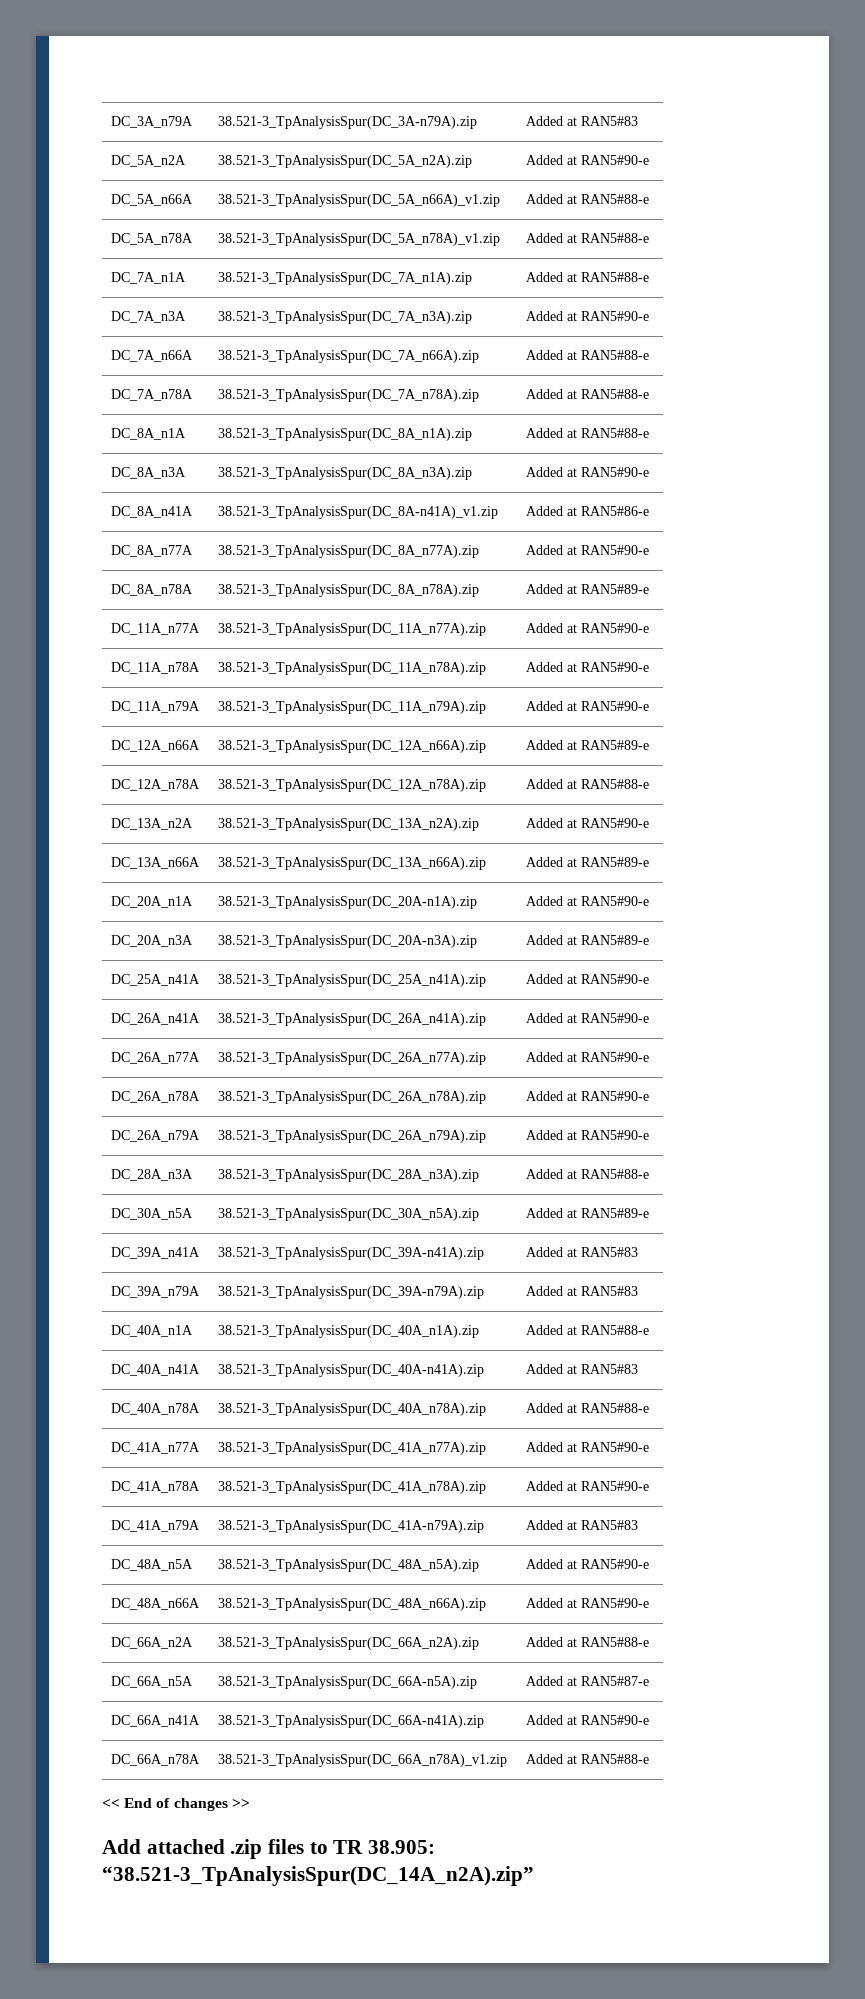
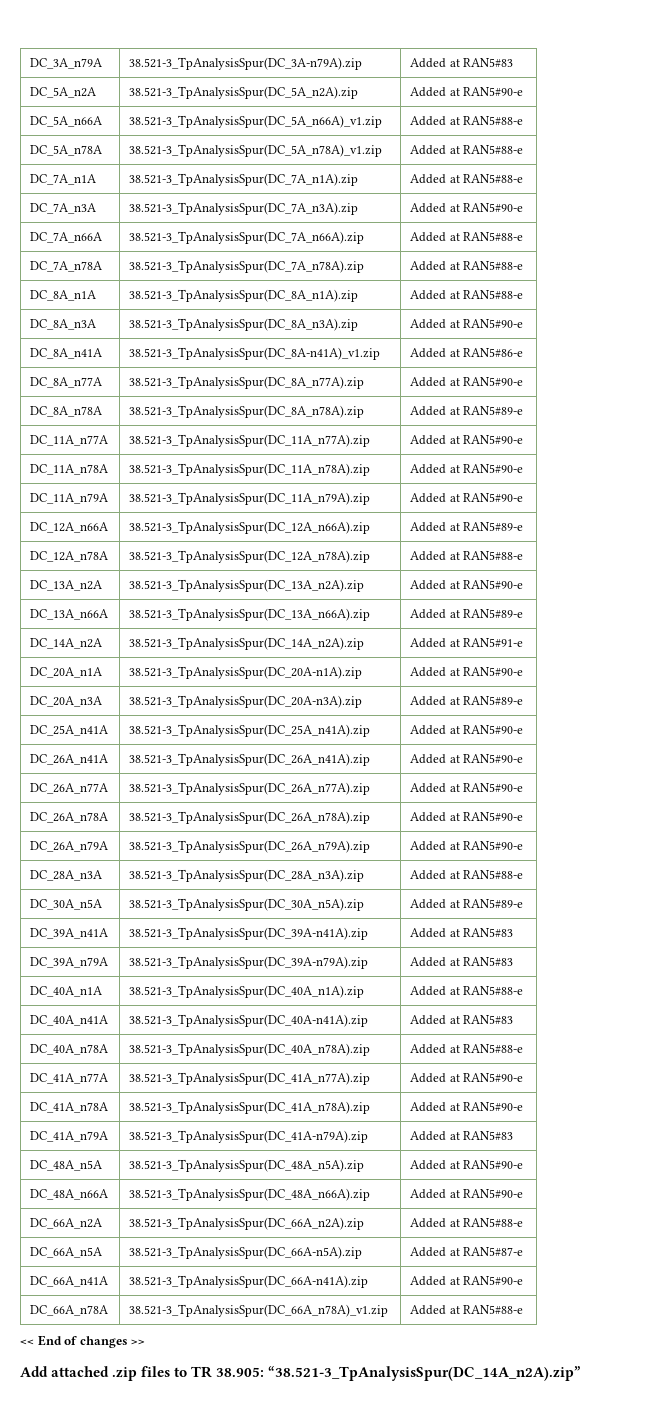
+ DC_14A_n2A | 38.521-3_TpAnalysisSpur(DC_14A_n2A).zip | Added at RAN5#91-e

